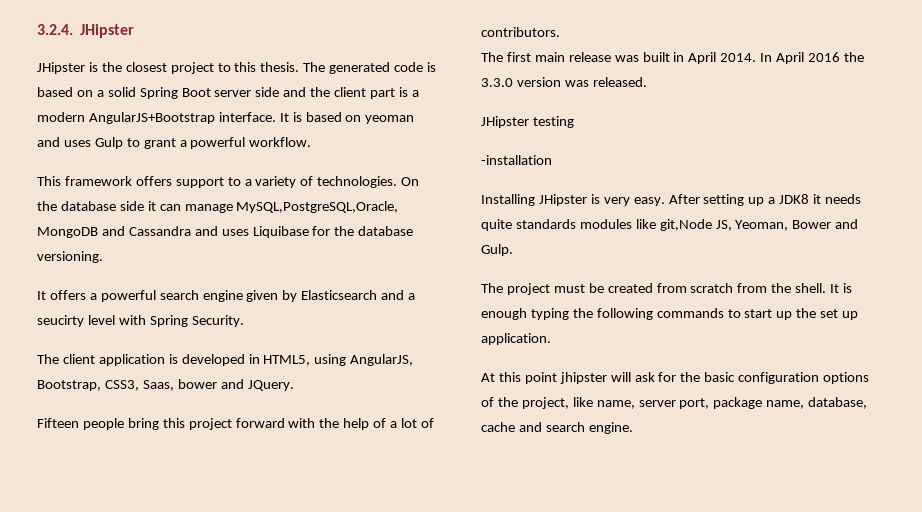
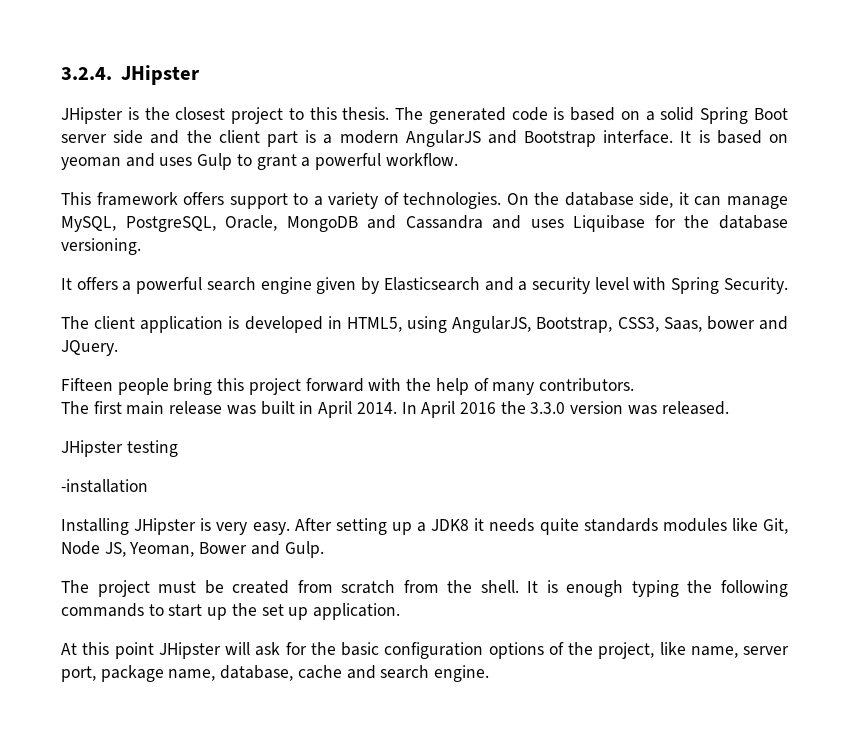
- The generated code is based on a solid Spring Boot server side and the client part is a modern AngularJS+Bootstrap interface.
+ The generated code is based on a solid Spring Boot server side and the client part is a modern AngularJS and Bootstrap interface.
- On the database side it can manage MySQL,PostgreSQL,Oracle, MongoDB and Cassandra and uses Liquibase for the database versioning.
+ On the database side, it can manage MySQL, PostgreSQL, Oracle, MongoDB and Cassandra and uses Liquibase for the database versioning.
- It offers a powerful search engine given by Elasticsearch and a seucirty level with Spring Security.
+ It offers a powerful search engine given by Elasticsearch and a security level with Spring Security.
- Fifteen people bring this project forward with the help of a lot of contributors.
+ Fifteen people bring this project forward with the help of many contributors.
- After setting up a JDK8 it needs quite standards modules like git,Node JS, Yeoman, Bower and Gulp.
+ After setting up a JDK8 it needs quite standards modules like Git, Node JS, Yeoman, Bower and Gulp.
- At this point jhipster will ask for the basic configuration options of the project, like name, server port, package name, database, cache and search engine.
+ At this point JHipster will ask for the basic configuration options of the project, like name, server port, package name, database, cache and search engine.

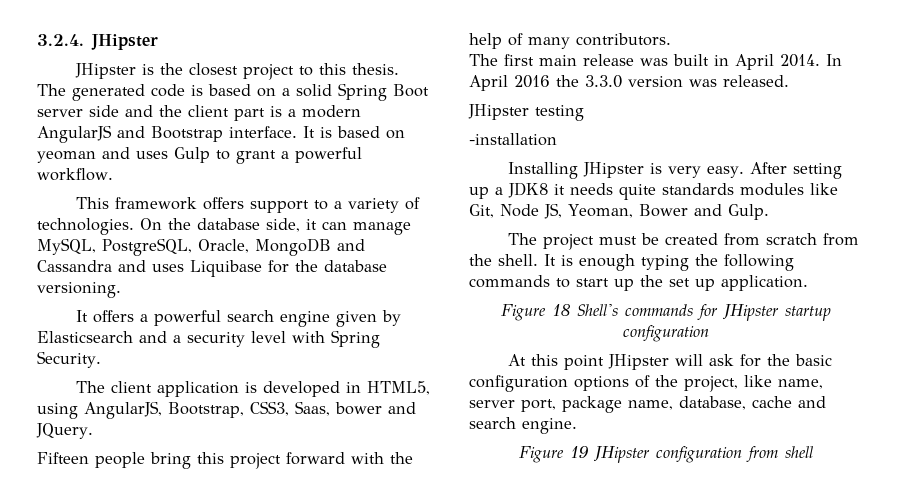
+ Figure 18 Shell's commands for JHipster startup configuration
+ Figure 19 JHipster configuration from shell

